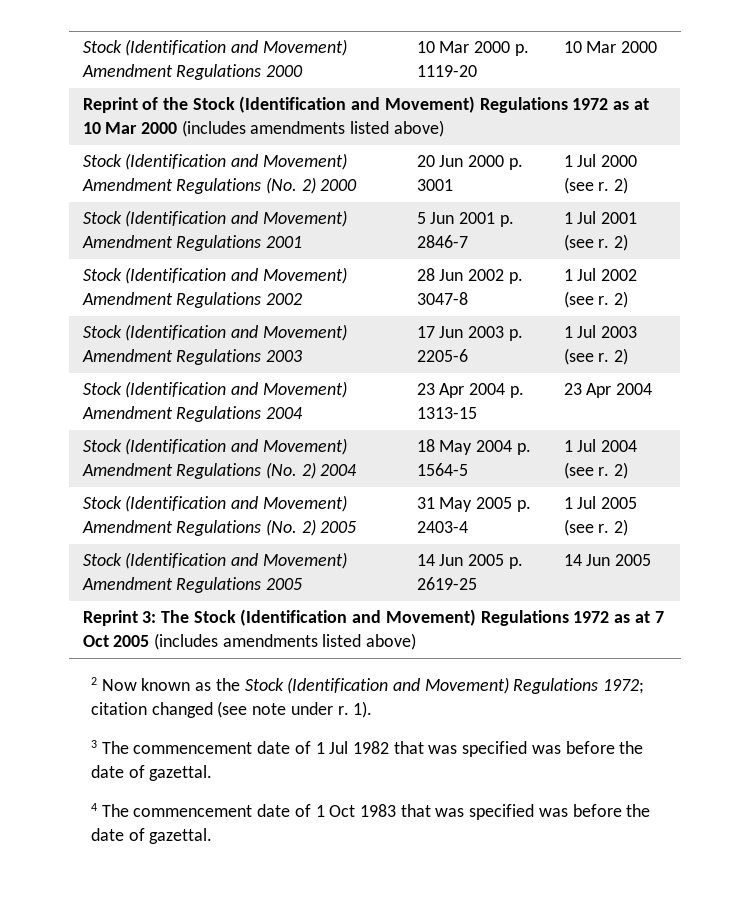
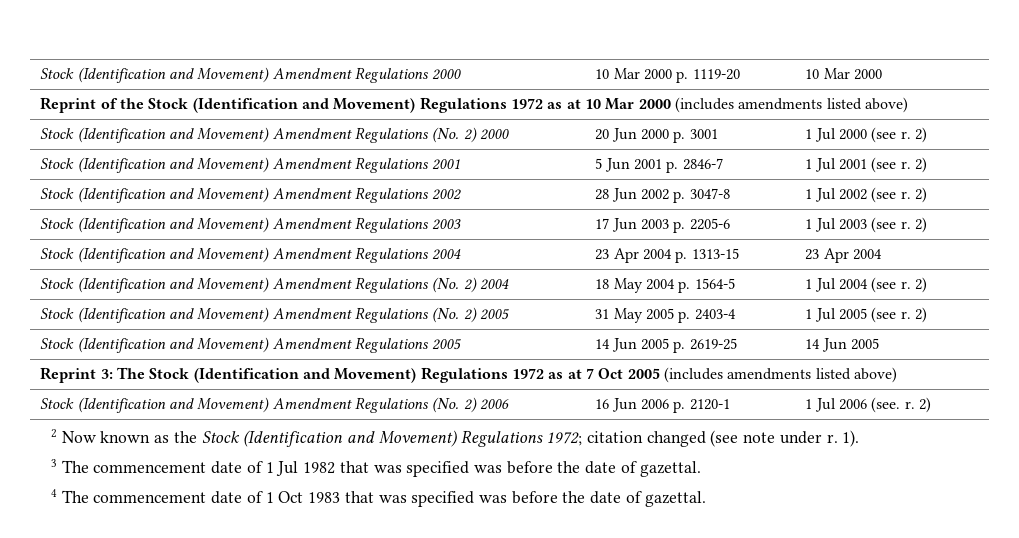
+ Stock (Identification and Movement) Amendment Regulations (No. 2) 2006 | 16 Jun 2006 p. 2120-1 | 1 Jul 2006 (see. r. 2)

